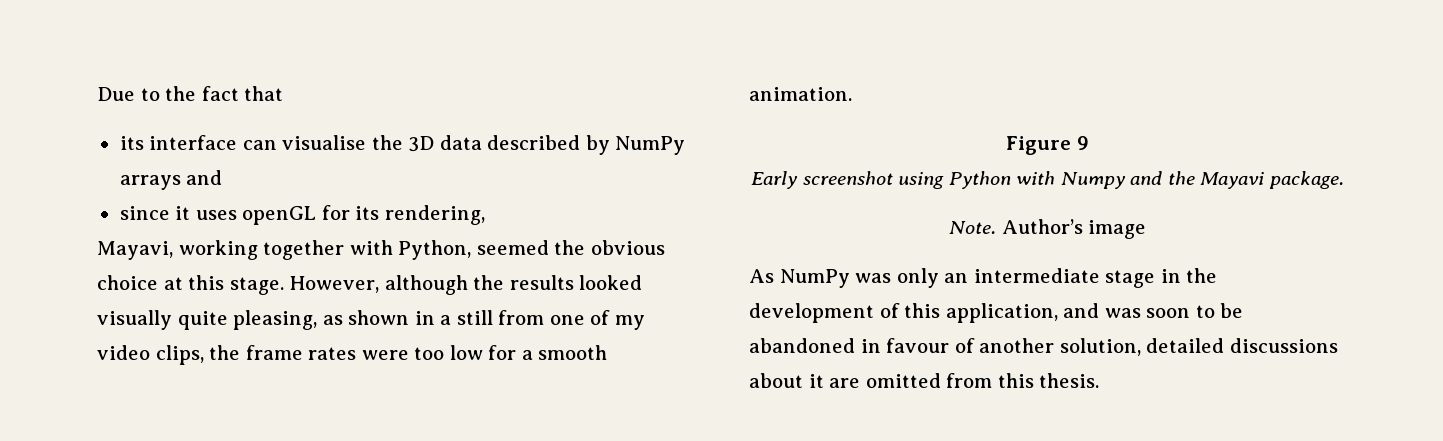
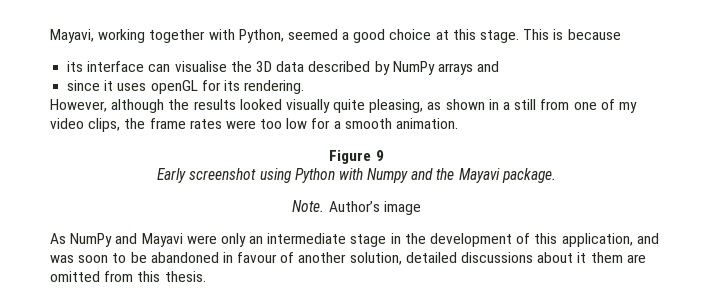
- Due to the fact that
+ Mayavi, working together with Python, seemed a good choice at this stage. This is because
- since it uses openGL for its rendering,
- Mayavi, working together with Python, seemed the obvious choice at this stage. However, although the results looked visually quite pleasing, as shown in a still from one of my video clips, the frame rates were too low for a smooth animation.
+ since it uses openGL for its rendering.
+ However, although the results looked visually quite pleasing, as shown in a still from one of my video clips, the frame rates were too low for a smooth animation.
- As NumPy was only an intermediate stage in the development of this application, and was soon to be abandoned in favour of another solution, detailed discussions about it are omitted from this thesis.
+ As NumPy and Mayavi were only an intermediate stage in the development of this application, and was soon to be abandoned in favour of another solution, detailed discussions about it them are omitted from this thesis.

